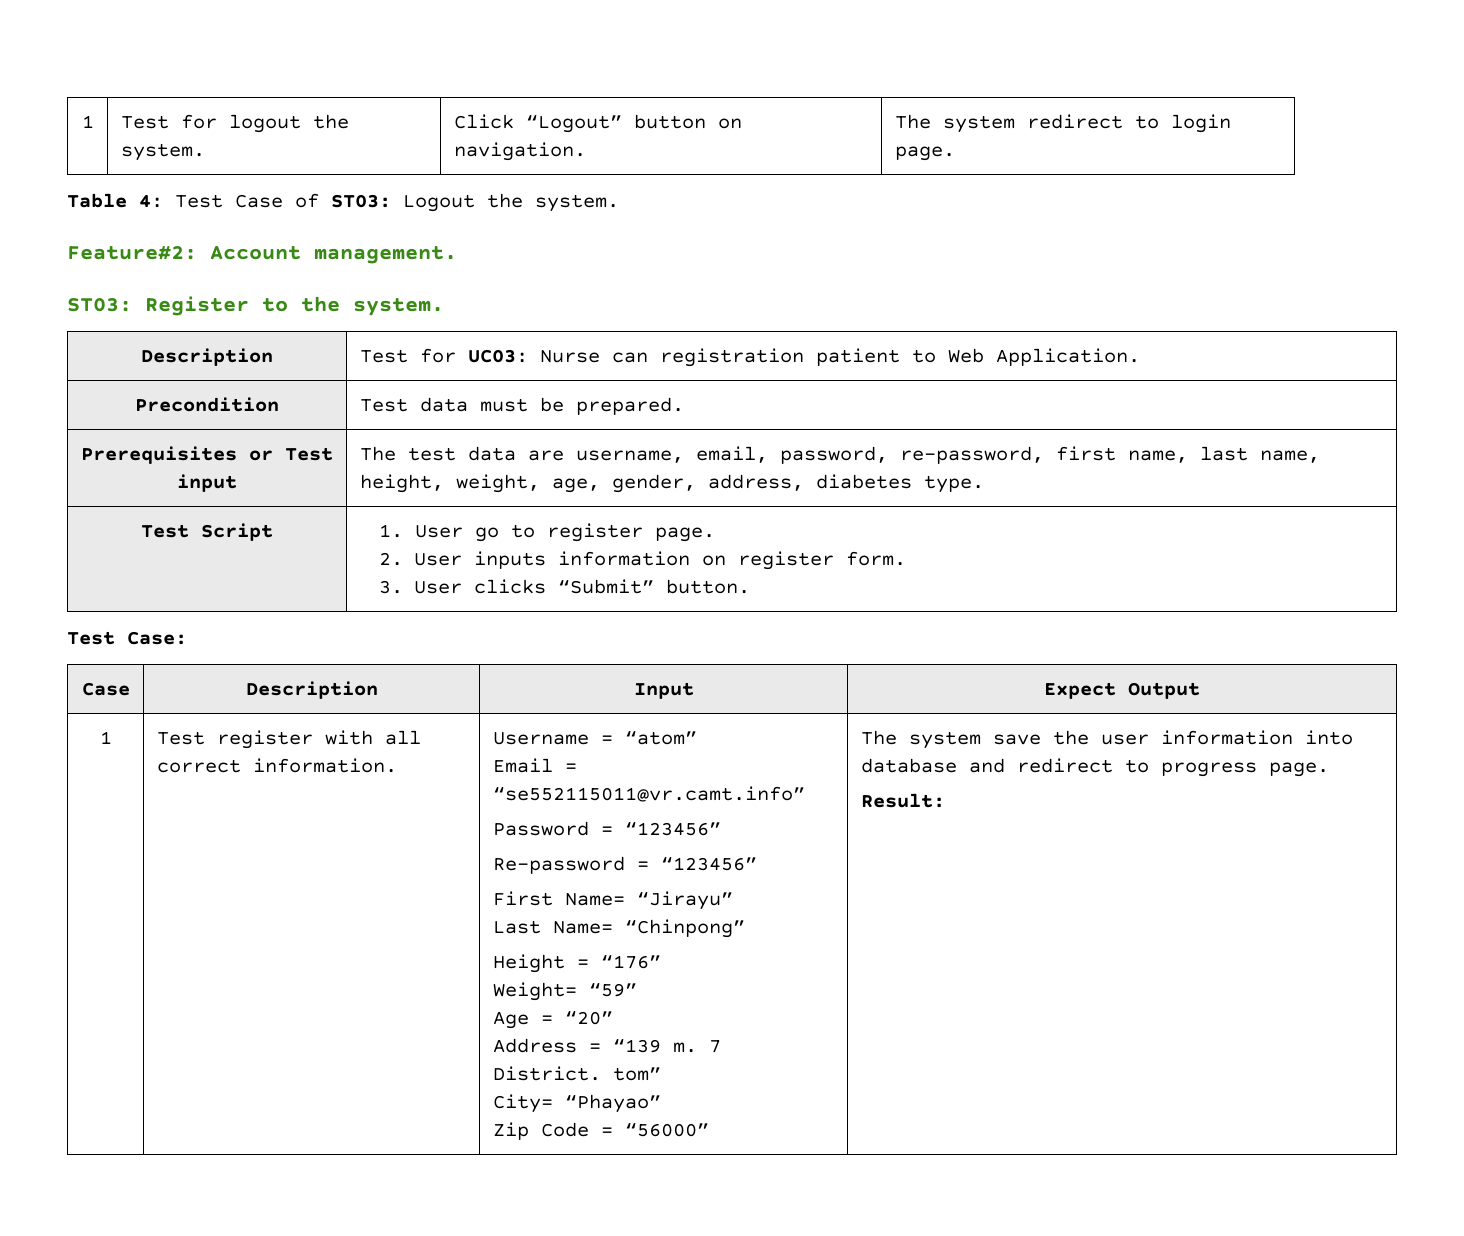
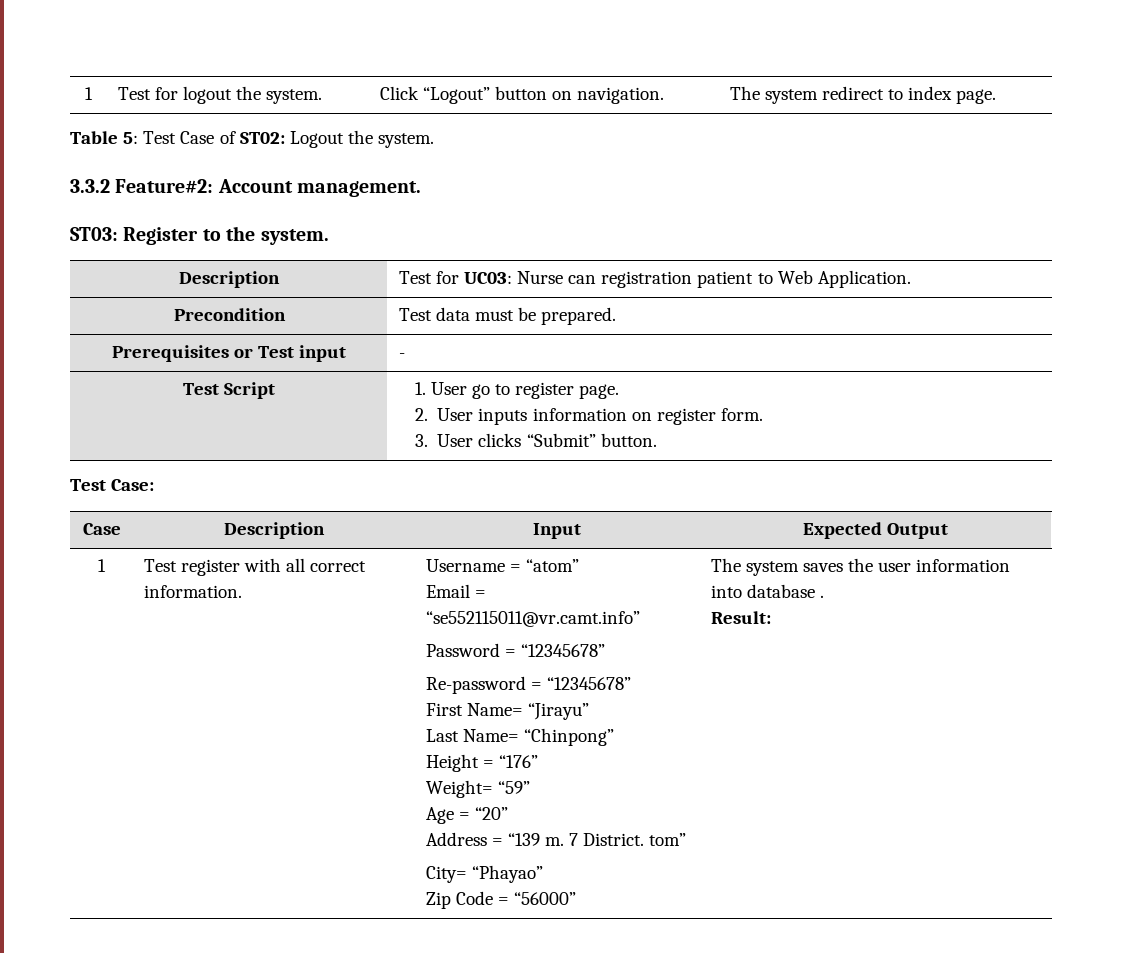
- 1 | Test for logout the system. | Click “Logout” button on navigation. | The system redirect to login page.
+ 1 | Test for logout the system. | Click “Logout” button on navigation. | The system redirect to index page.
- Table 4: Test Case of ST03: Logout the system.
+ Table 5: Test Case of ST02: Logout the system.
- Feature#2: Account management.
+ 3.3.2 Feature#2: Account management.
- Prerequisites or Test input | The test data are username, email, password, re-password, first name, last name, height, weight, age, gender, address, diabetes type.
+ Prerequisites or Test input | -
- Case | Description | Input | Expect Output
+ Case | Description | Input | Expected Output
- Password = “123456”
+ Password = “12345678”
- Re-password = “123456”
+ Re-password = “12345678”
- The system save the user information into database and redirect to progress page.
+ The system saves the user information into database .

